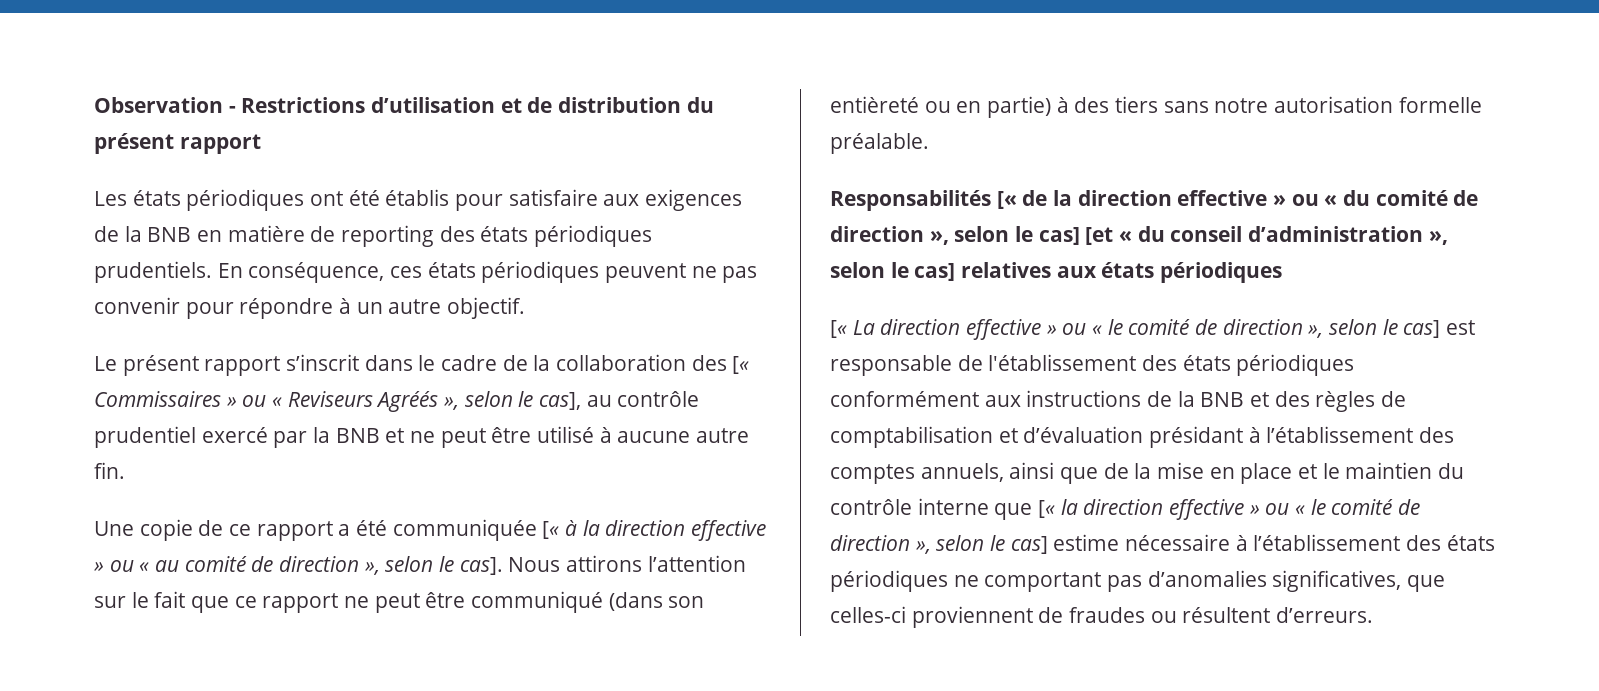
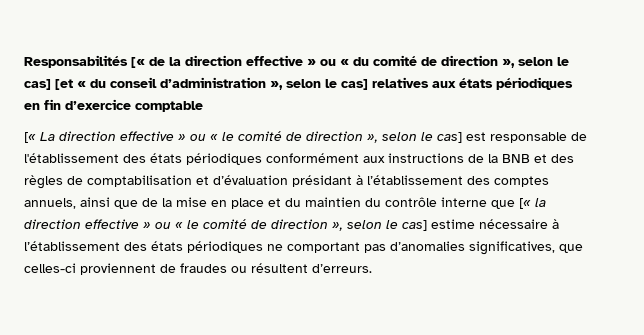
- Observation - Restrictions d’utilisation et de distribution du présent rapport
- Les états périodiques ont été établis pour satisfaire aux exigences de la BNB en matière de reporting des états périodiques prudentiels. En conséquence, ces états périodiques peuvent ne pas convenir pour répondre à un autre objectif.
- Le présent rapport s’inscrit dans le cadre de la collaboration des [« Commissaires » ou « Reviseurs Agréés », selon le cas], au contrôle prudentiel exercé par la BNB et ne peut être utilisé à aucune autre fin.
- Une copie de ce rapport a été communiquée [« à la direction effective » ou « au comité de direction », selon le cas]. Nous attirons l’attention sur le fait que ce rapport ne peut être communiqué (dans son entièreté ou en partie) à des tiers sans notre autorisation formelle préalable.
- Responsabilités [« de la direction effective » ou « du comité de direction », selon le cas] [et « du conseil d’administration », selon le cas] relatives aux états périodiques
+ Responsabilités [« de la direction effective » ou « du comité de direction », selon le cas] [et « du conseil d’administration », selon le cas] relatives aux états périodiques en fin d’exercice comptable
- [« La direction effective » ou « le comité de direction », selon le cas] est responsable de l'établissement des états périodiques conformément aux instructions de la BNB et des règles de comptabilisation et d’évaluation présidant à l’établissement des comptes annuels, ainsi que de la mise en place et le maintien du contrôle interne que [« la direction effective » ou « le comité de direction », selon le cas] estime nécessaire à l’établissement des états périodiques ne comportant pas d’anomalies significatives, que celles-ci proviennent de fraudes ou résultent d’erreurs.
+ [« La direction effective » ou « le comité de direction », selon le cas] est responsable de l'établissement des états périodiques conformément aux instructions de la BNB et des règles de comptabilisation et d’évaluation présidant à l’établissement des comptes annuels, ainsi que de la mise en place et du maintien du contrôle interne que [« la direction effective » ou « le comité de direction », selon le cas] estime nécessaire à l’établissement des états périodiques ne comportant pas d’anomalies significatives, que celles-ci proviennent de fraudes ou résultent d’erreurs.

